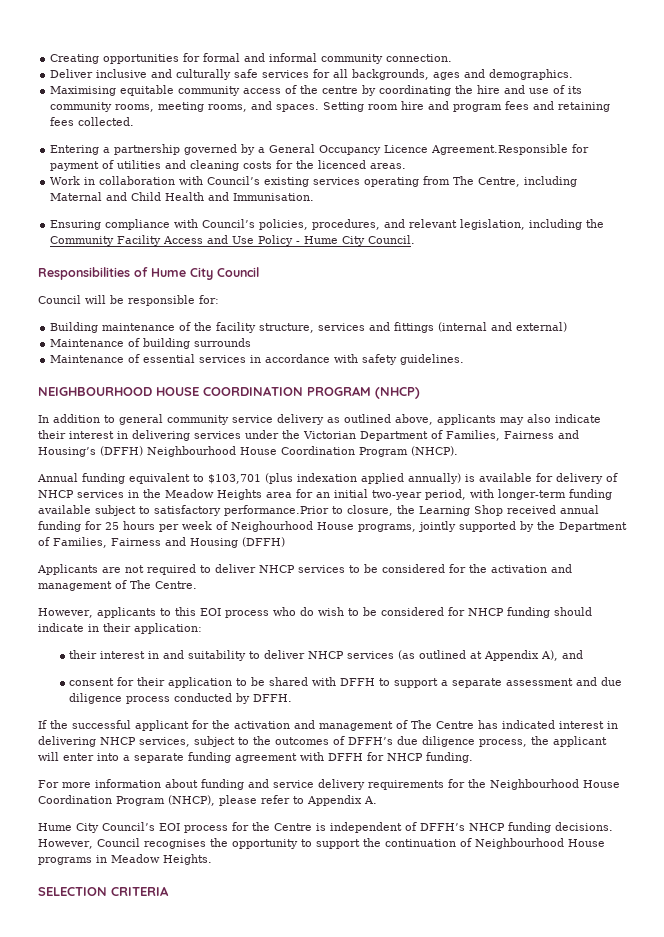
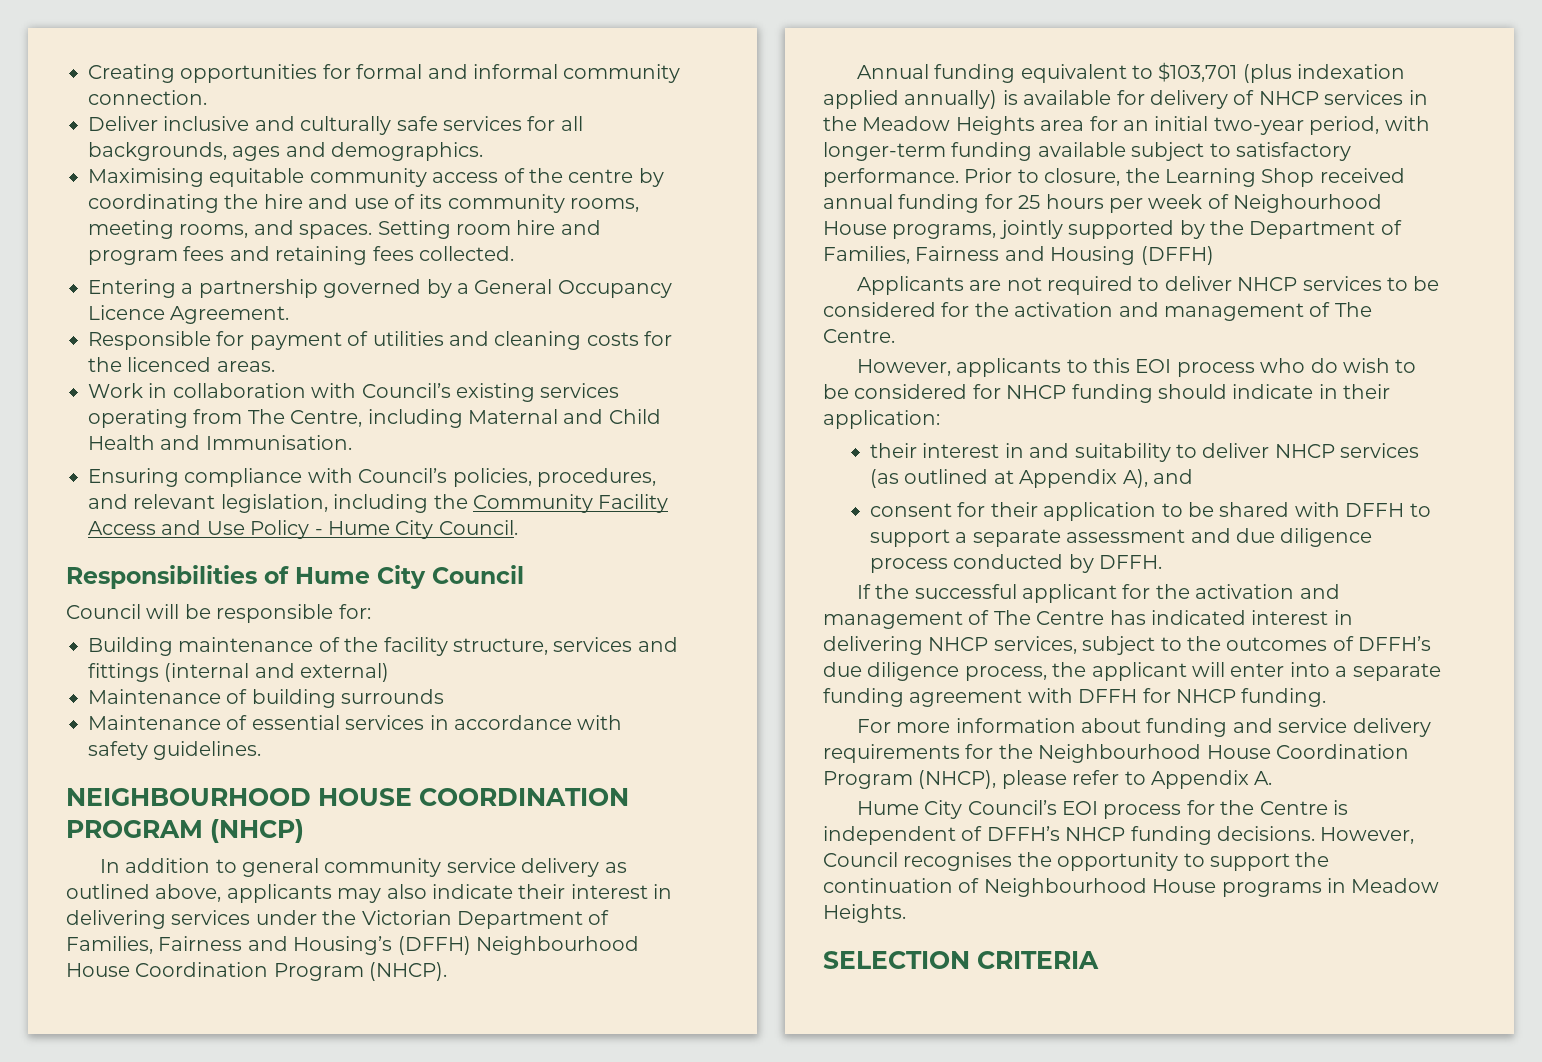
- Entering a partnership governed by a General Occupancy Licence Agreement.Responsible for payment of utilities and cleaning costs for the licenced areas.
+ Entering a partnership governed by a General Occupancy Licence Agreement.
+ Responsible for payment of utilities and cleaning costs for the licenced areas.
- Annual funding equivalent to $103,701 (plus indexation applied annually) is available for delivery of NHCP services in the Meadow Heights area for an initial two-year period, with longer-term funding available subject to satisfactory performance.Prior to closure, the Learning Shop received annual funding for 25 hours per week of Neighourhood House programs, jointly supported by the Department of Families, Fairness and Housing (DFFH)
+ Annual funding equivalent to $103,701 (plus indexation applied annually) is available for delivery of NHCP services in the Meadow Heights area for an initial two-year period, with longer-term funding available subject to satisfactory performance. Prior to closure, the Learning Shop received annual funding for 25 hours per week of Neighourhood House programs, jointly supported by the Department of Families, Fairness and Housing (DFFH)

